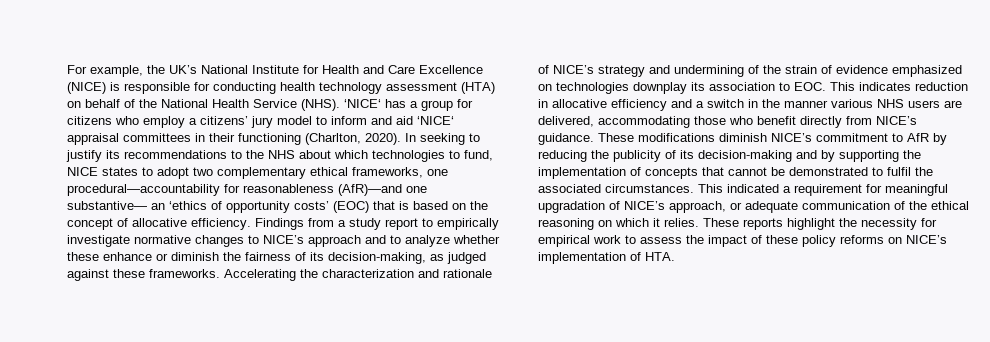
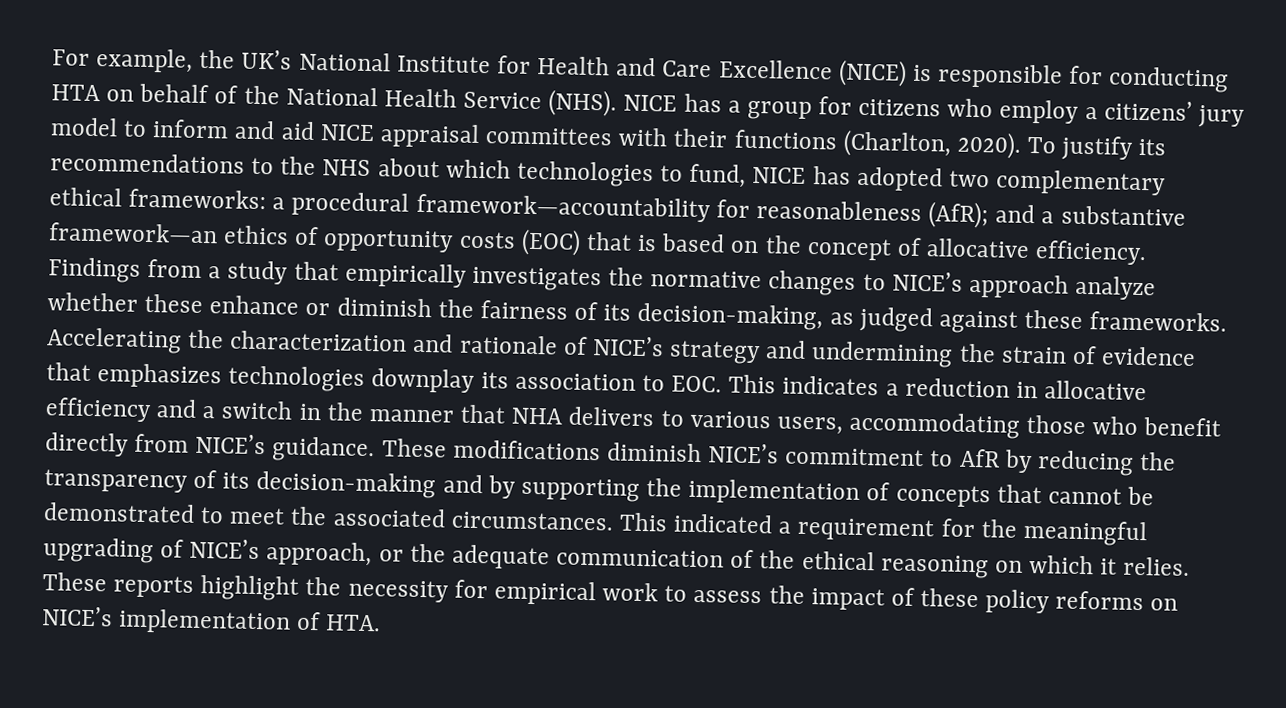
- For example, the UK’s National Institute for Health and Care Excellence (NICE) is responsible for conducting health technology assessment (HTA) on behalf of the National Health Service (NHS).
+ For example, the UK’s National Institute for Health and Care Excellence (NICE) is responsible for conducting HTA on behalf of the National Health Service (NHS).
- ‘NICE‘ has a group for citizens who employ a citizens’ jury model to inform and aid ‘NICE‘ appraisal committees in their functioning (Charlton, 2020). In seeking to justify its recommendations to the NHS about which technologies to fund, NICE states to adopt two complementary ethical frameworks, one procedural—accountability for reasonableness (AfR)—and one substantive— an ‘ethics of opportunity costs’ (EOC) that is based on the concept of allocative efficiency.
+ NICE has a group for citizens who employ a citizens’ jury model to inform and aid NICE appraisal committees with their functions (Charlton, 2020). To justify its recommendations to the NHS about which technologies to fund, NICE has adopted two complementary ethical frameworks: a procedural framework—accountability for reasonableness (AfR); and a substantive framework—an ethics of opportunity costs (EOC) that is based on the concept of allocative efficiency.
- Findings from a study report to empirically investigate normative changes to NICE’s approach and to analyze whether these enhance or diminish the fairness of its decision-making, as judged against these frameworks.
+ Findings from a study that empirically investigates the normative changes to NICE’s approach analyze whether these enhance or diminish the fairness of its decision-making, as judged against these frameworks.
- Accelerating the characterization and rationale of NICE’s strategy and undermining of the strain of evidence emphasized on technologies downplay its association to EOC. This indicates reduction in allocative efficiency and a switch in the manner various NHS users are delivered, accommodating those who benefit directly from NICE’s guidance.
+ Accelerating the characterization and rationale of NICE’s strategy and undermining the strain of evidence that emphasizes technologies downplay its association to EOC. This indicates a reduction in allocative efficiency and a switch in the manner that NHA delivers to various users, accommodating those who benefit directly from NICE’s guidance.
- These modifications diminish NICE’s commitment to AfR by reducing the publicity of its decision-making and by supporting the implementation of concepts that cannot be demonstrated to fulfil the associated circumstances.
+ These modifications diminish NICE’s commitment to AfR by reducing the transparency of its decision-making and by supporting the implementation of concepts that cannot be demonstrated to meet the associated circumstances.
- This indicated a requirement for meaningful upgradation of NICE’s approach, or adequate communication of the ethical reasoning on which it relies.
+ This indicated a requirement for the meaningful upgrading of NICE’s approach, or the adequate communication of the ethical reasoning on which it relies.

